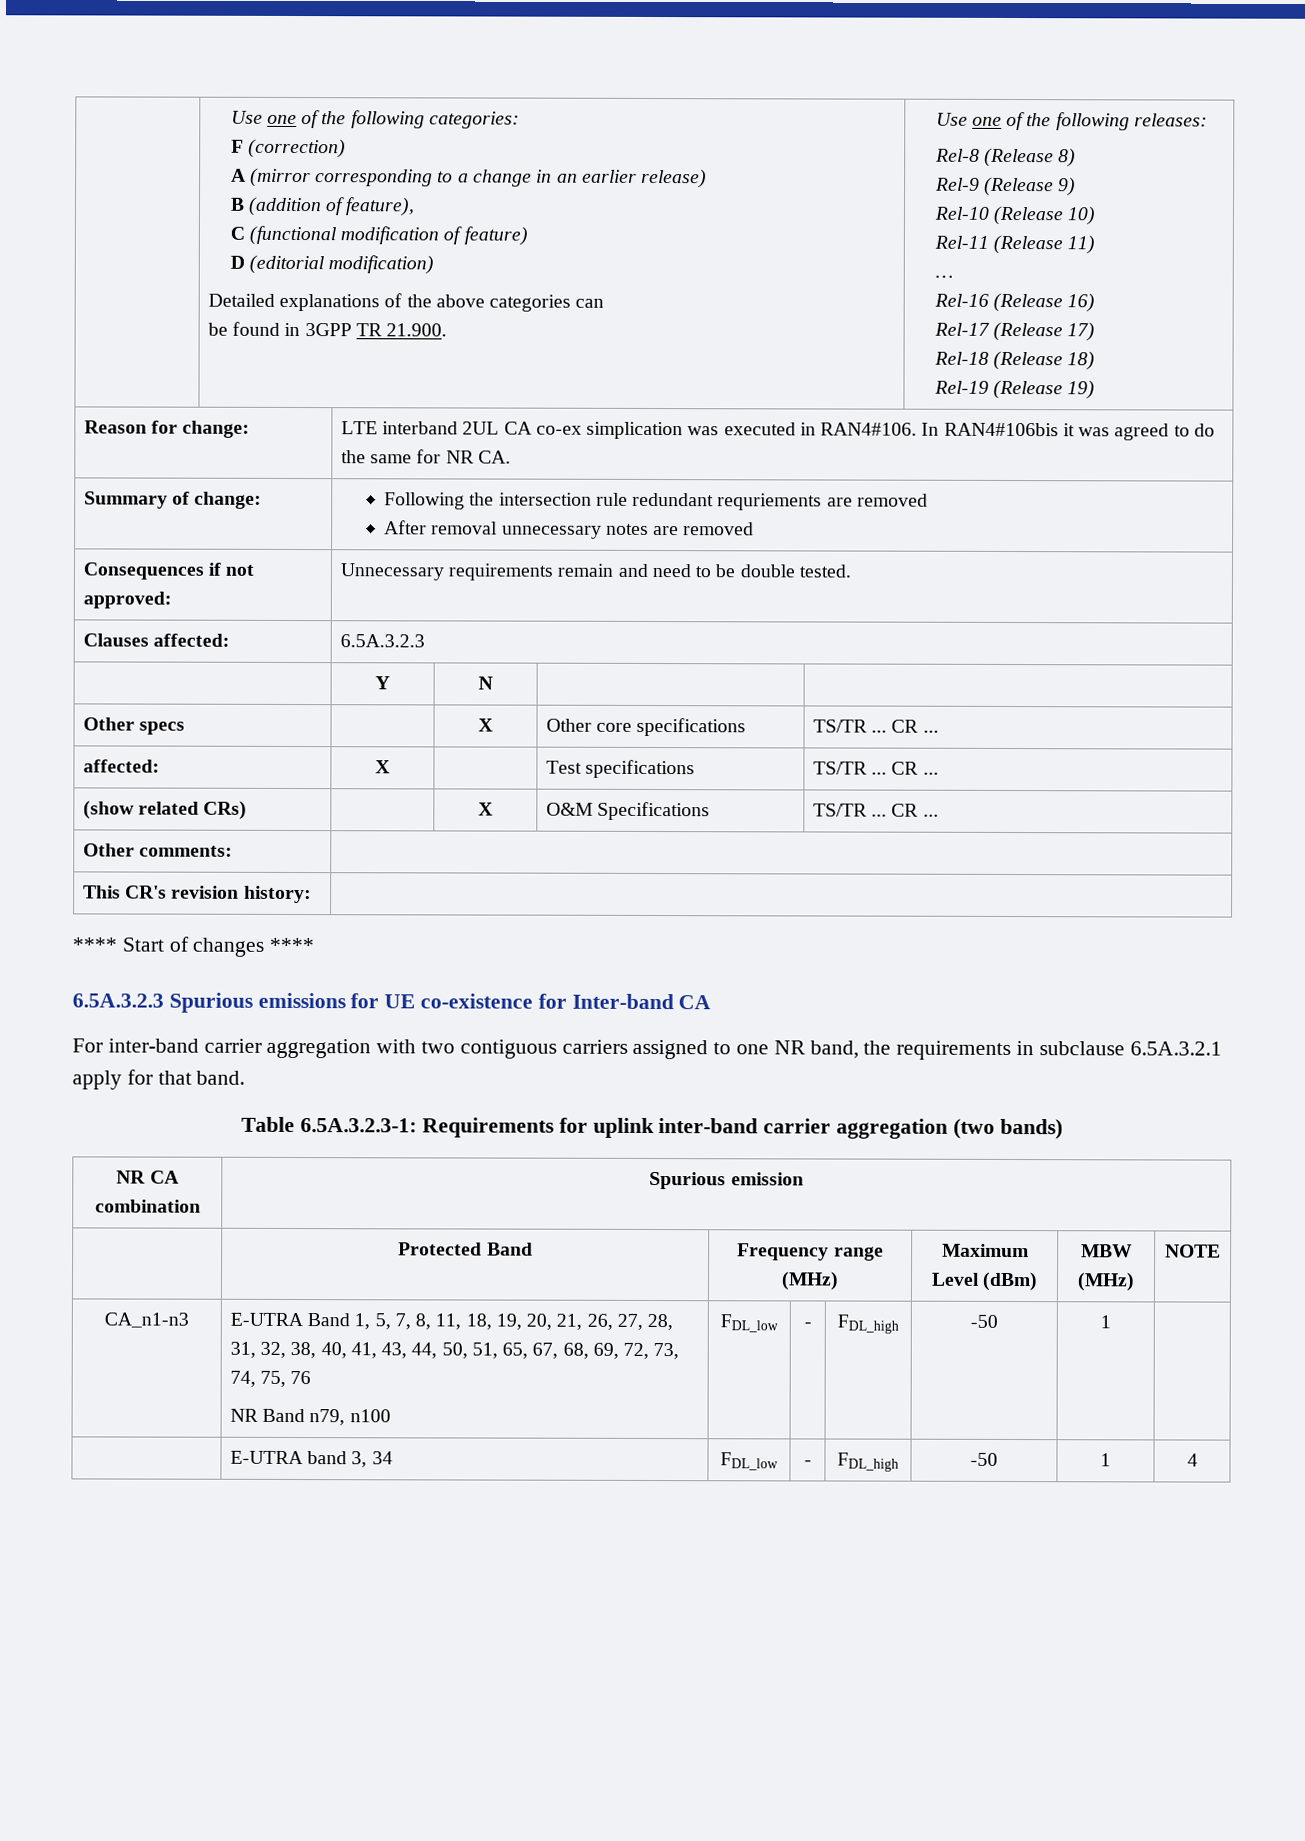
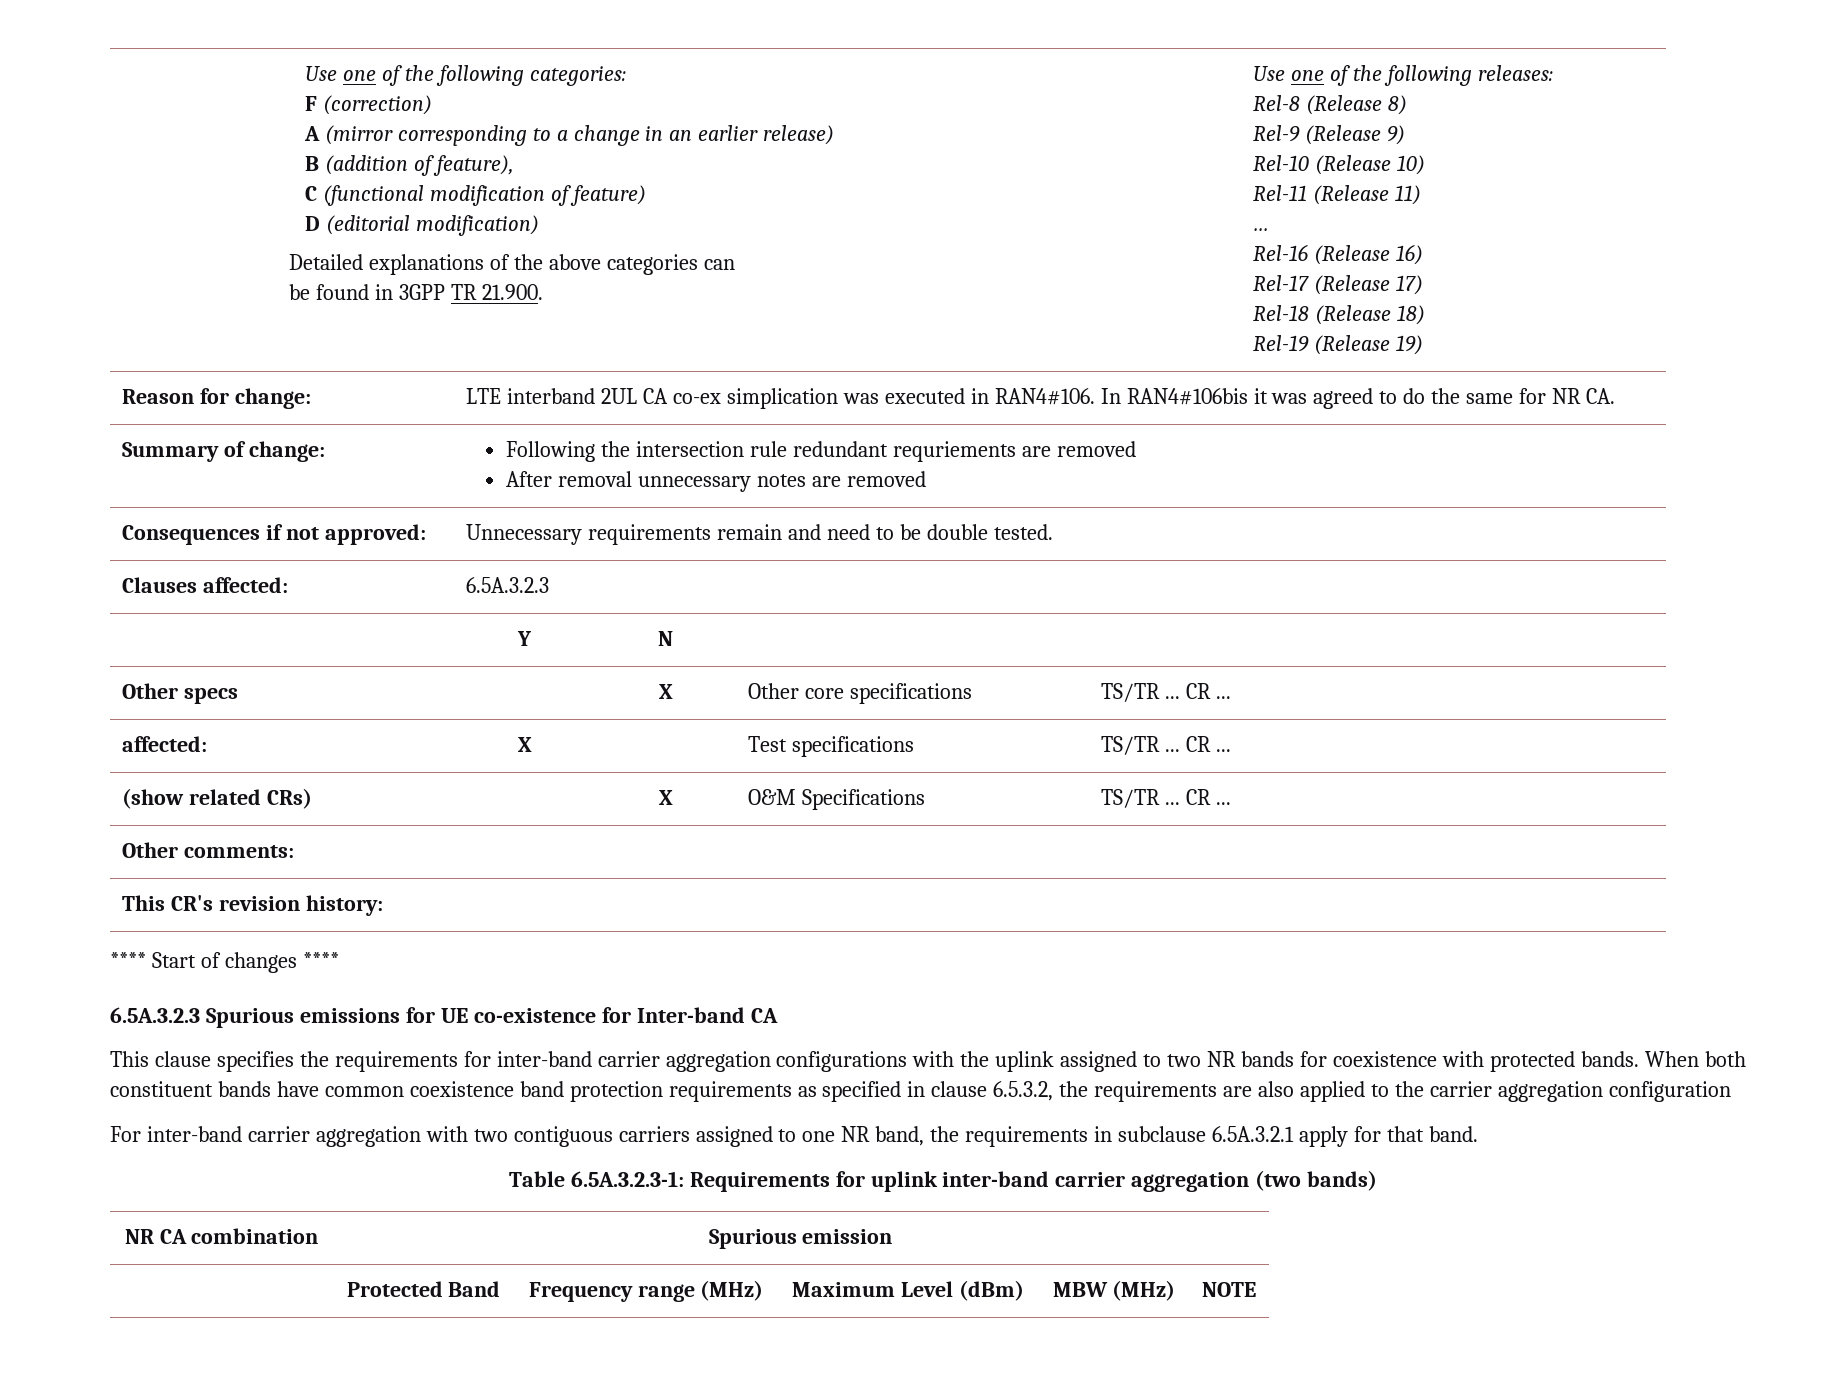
+ This clause specifies the requirements for inter-band carrier aggregation configurations with the uplink assigned to two NR bands for coexistence with protected bands. When both constituent bands have common coexistence band protection requirements as specified in clause 6.5.3.2, the requirements are also applied to the carrier aggregation configuration
- CA_n1-n3 | E-UTRA Band 1, 5, 7, 8, 11, 18, 19, 20, 21, 26, 27, 28, 31, 32, 38, 40, 41, 43, 44, 50, 51, 65, 67, 68, 69, 72, 73, 74, 75, 76
- NR Band n79, n100 | FDL_low | - | FDL_high | -50 | 1 |
- | E-UTRA band 3, 34 | FDL_low | - | FDL_high | -50 | 1 | 4

